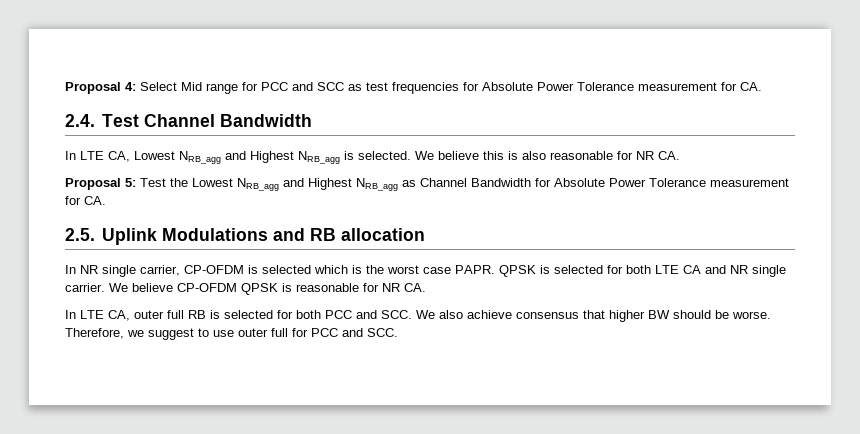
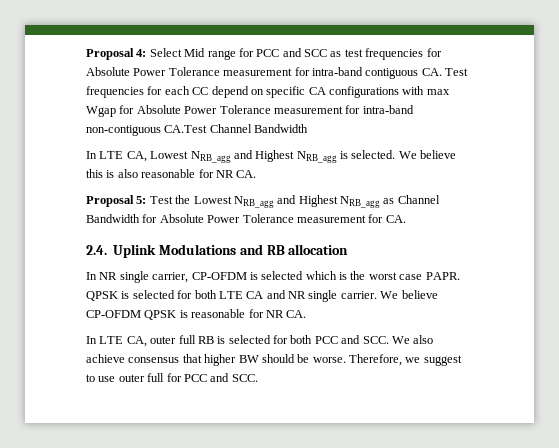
- Proposal 4: Select Mid range for PCC and SCC as test frequencies for Absolute Power Tolerance measurement for CA.
- 2.4. Test Channel Bandwidth
+ Proposal 4: Select Mid range for PCC and SCC as test frequencies for Absolute Power Tolerance measurement for intra-band contiguous CA. Test frequencies for each CC depend on specific CA configurations with max Wgap for Absolute Power Tolerance measurement for intra-band non-contiguous CA.Test Channel Bandwidth
- 2.5. Uplink Modulations and RB allocation
+ 2.4. Uplink Modulations and RB allocation

